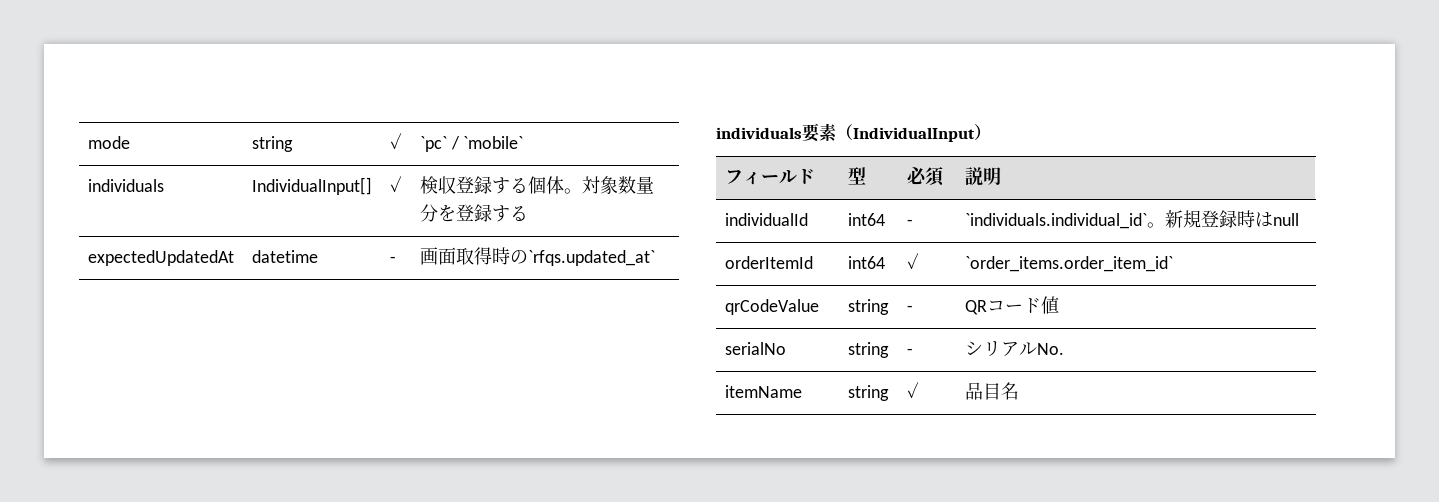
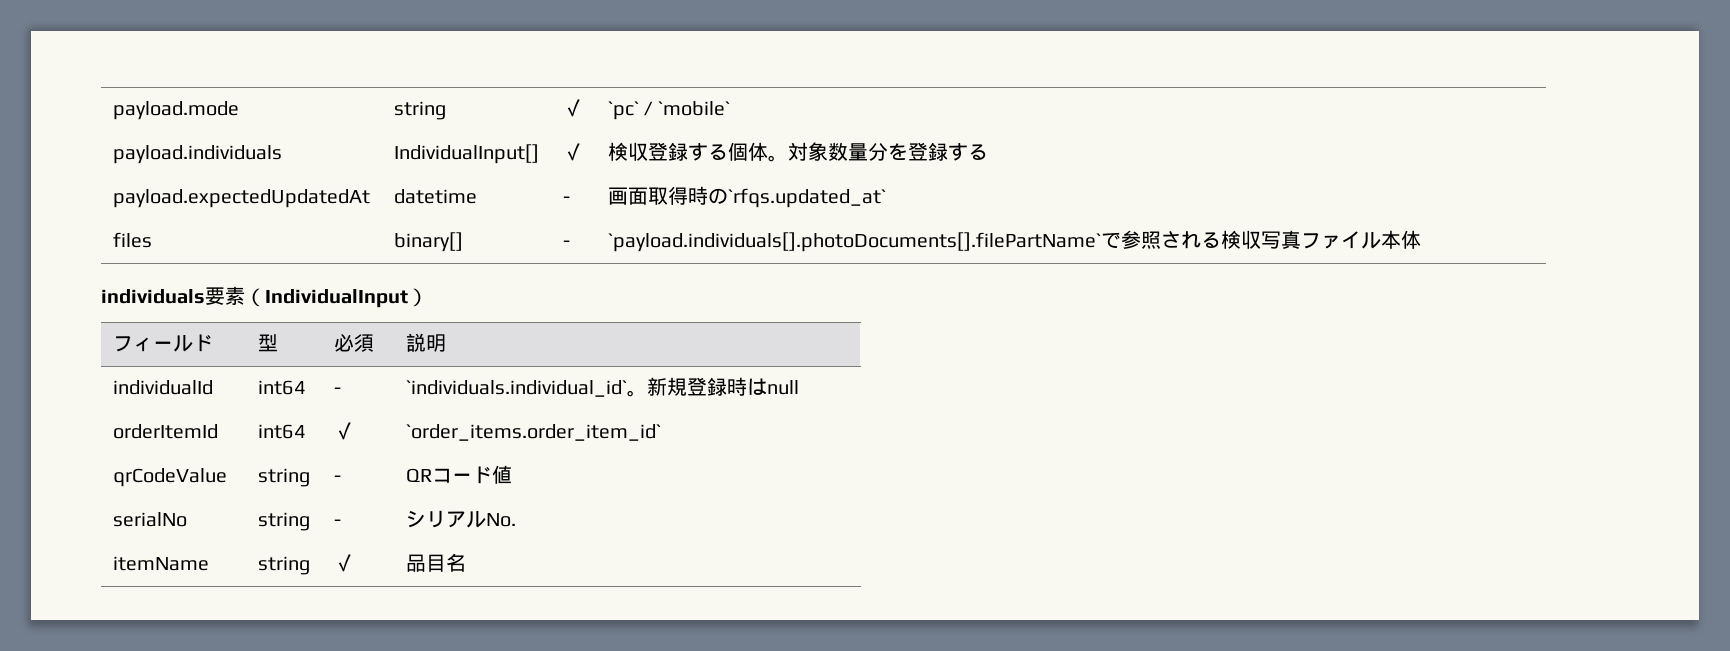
- mode | string | ✓ | `pc` / `mobile`
+ payload.mode | string | ✓ | `pc` / `mobile`
- individuals | IndividualInput[] | ✓ | 検収登録する個体。対象数量分を登録する
+ payload.individuals | IndividualInput[] | ✓ | 検収登録する個体。対象数量分を登録する
- expectedUpdatedAt | datetime | - | 画面取得時の`rfqs.updated_at`
+ payload.expectedUpdatedAt | datetime | - | 画面取得時の`rfqs.updated_at`
+ files | binary[] | - | `payload.individuals[].photoDocuments[].filePartName`で参照される検収写真ファイル本体

